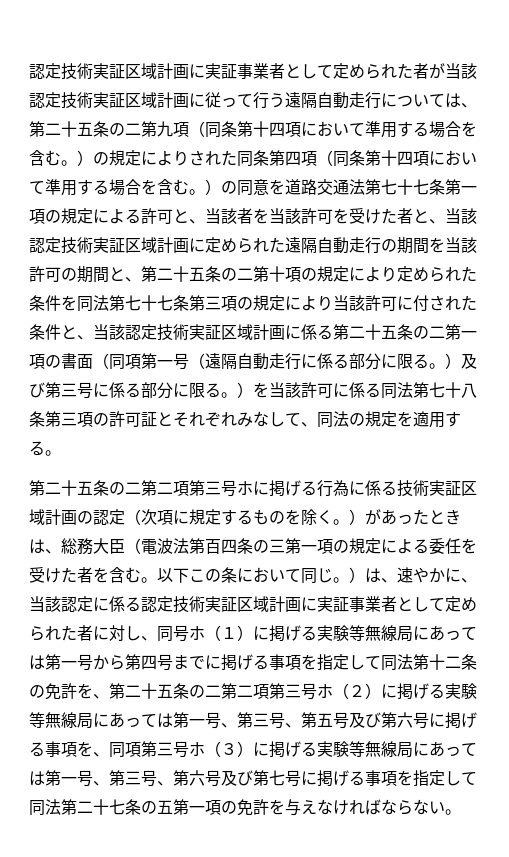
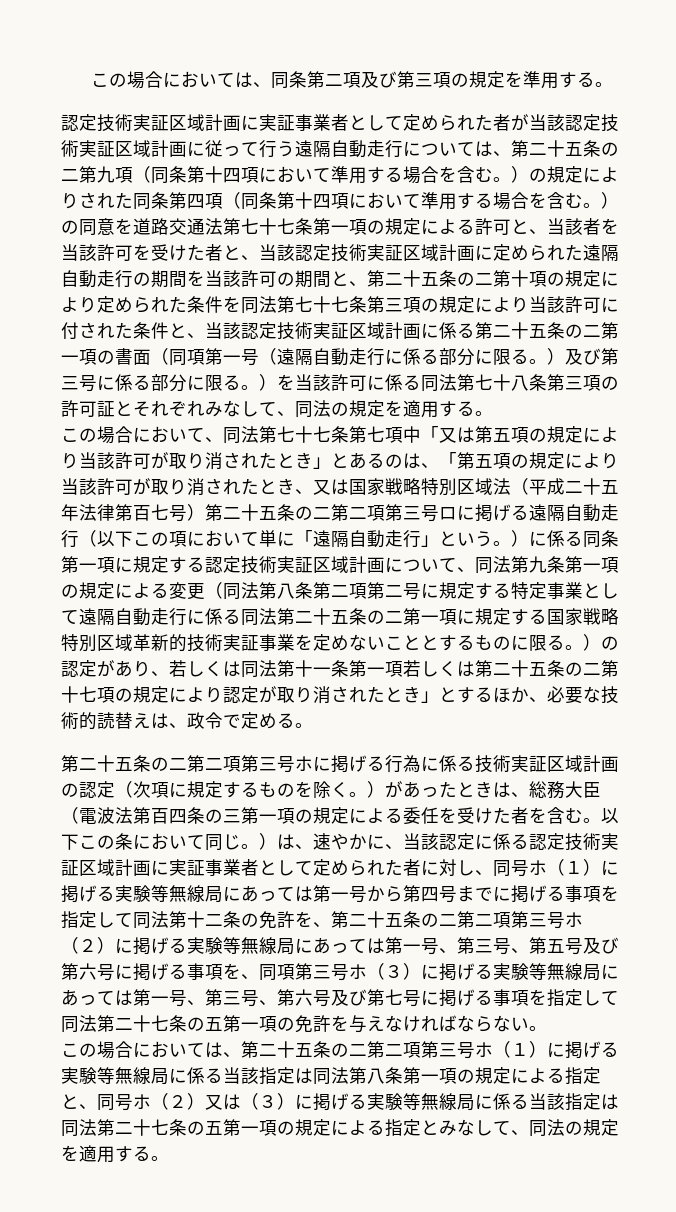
+ この場合においては、同条第二項及び第三項の規定を準用する。
+ この場合において、同法第七十七条第七項中「又は第五項の規定により当該許可が取り消されたとき」とあるのは、「第五項の規定により当該許可が取り消されたとき、又は国家戦略特別区域法（平成二十五年法律第百七号）第二十五条の二第二項第三号ロに掲げる遠隔自動走行（以下この項において単に「遠隔自動走行」という。）に係る同条第一項に規定する認定技術実証区域計画について、同法第九条第一項の規定による変更（同法第八条第二項第二号に規定する特定事業として遠隔自動走行に係る同法第二十五条の二第一項に規定する国家戦略特別区域革新的技術実証事業を定めないこととするものに限る。）の認定があり、若しくは同法第十一条第一項若しくは第二十五条の二第十七項の規定により認定が取り消されたとき」とするほか、必要な技術的読替えは、政令で定める。
+ この場合においては、第二十五条の二第二項第三号ホ（１）に掲げる実験等無線局に係る当該指定は同法第八条第一項の規定による指定と、同号ホ（２）又は（３）に掲げる実験等無線局に係る当該指定は同法第二十七条の五第一項の規定による指定とみなして、同法の規定を適用する。

